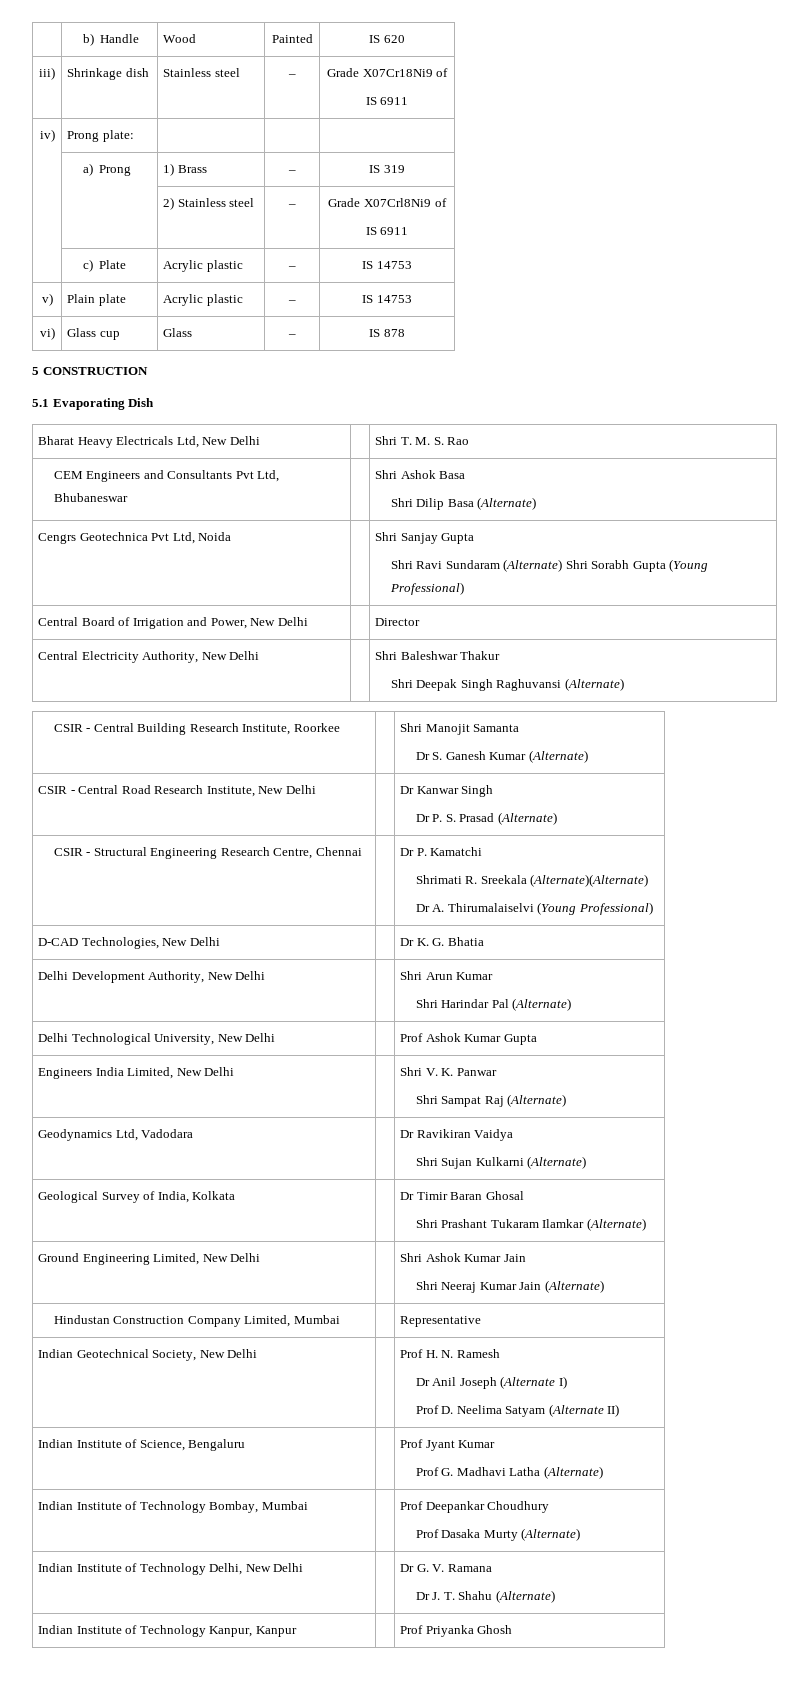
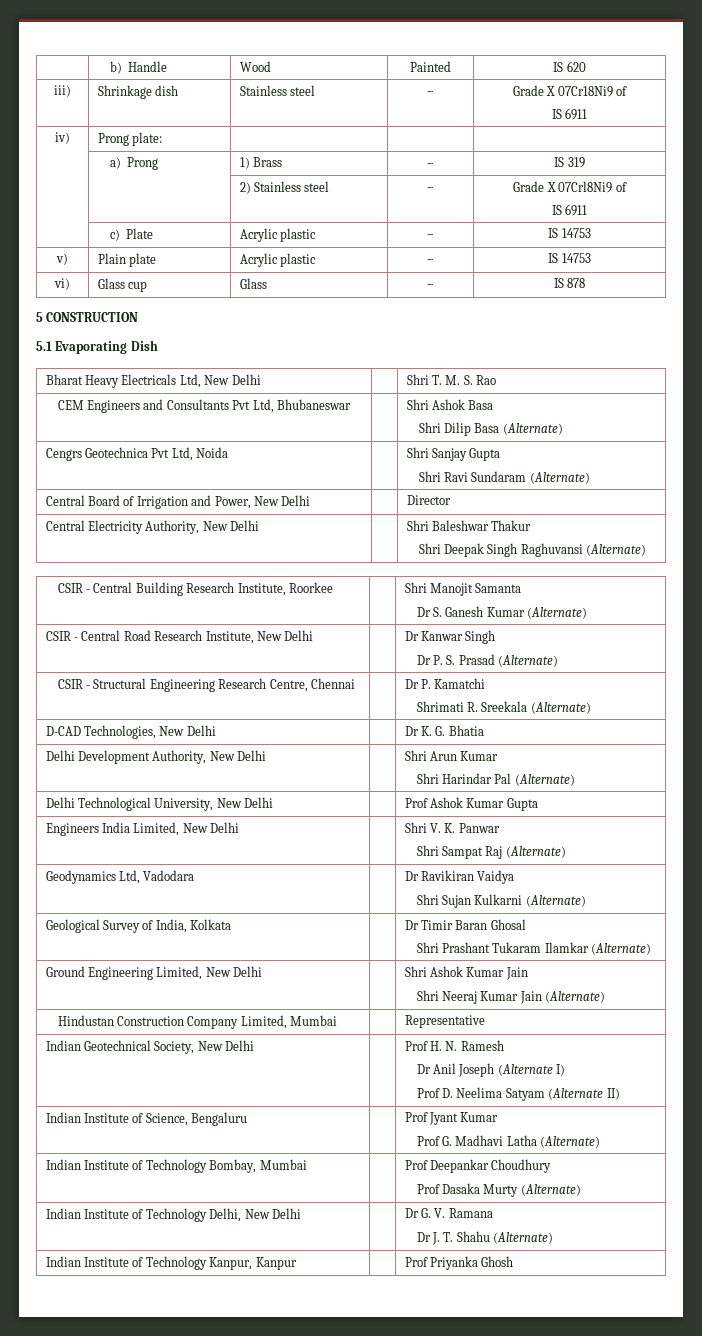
- iii) | Shrinkage dish | Stainless steel | – | Grade X07Cr18Ni9 of
+ iii) | Shrinkage dish | Stainless steel | – | Grade X 07Cr18Ni9 of
- | | 2) Stainless steel | – | Grade X07Crl8Ni9 of
+ | | 2) Stainless steel | – | Grade X 07Crl8Ni9 of
  Cengrs Geotechnica Pvt Ltd, Noida | | Shri Sanjay Gupta
- Shri Ravi Sundaram (Alternate) Shri Sorabh Gupta (Young Professional)
+ Shri Ravi Sundaram (Alternate)
  CSIR - Structural Engineering Research Centre, Chennai | | Dr P. Kamatchi
- Shrimati R. Sreekala (Alternate)(Alternate)
- Dr A. Thirumalaiselvi (Young Professional)
+ Shrimati R. Sreekala (Alternate)

